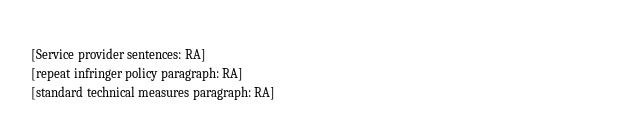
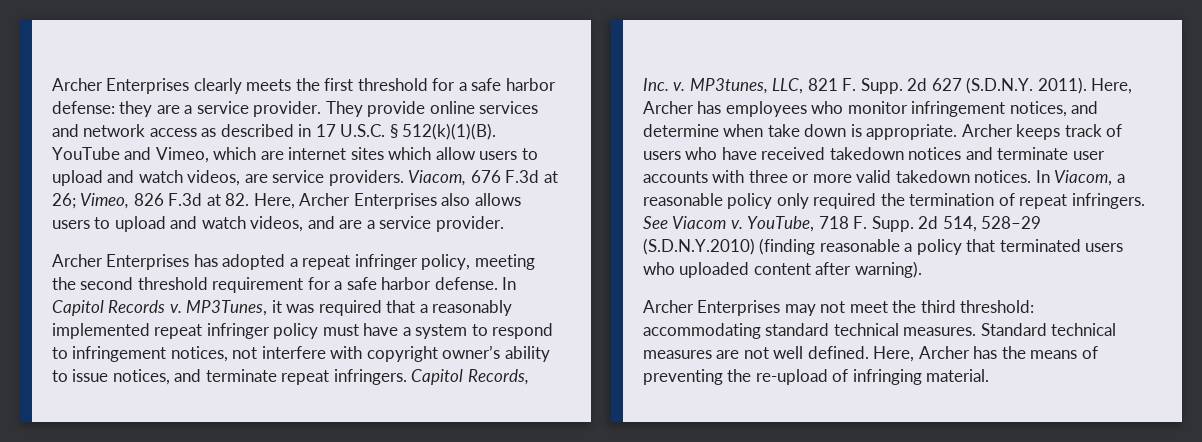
- [Service provider sentences: RA]
- [repeat infringer policy paragraph: RA]
- [standard technical measures paragraph: RA]
+ Archer Enterprises clearly meets the first threshold for a safe harbor defense: they are a service provider. They provide online services and network access as described in 17 U.S.C. § 512(k)(1)(B). YouTube and Vimeo, which are internet sites which allow users to upload and watch videos, are service providers. Viacom, 676 F.3d at 26; Vimeo, 826 F.3d at 82. Here, Archer Enterprises also allows users to upload and watch videos, and are a service provider.
+ Archer Enterprises has adopted a repeat infringer policy, meeting the second threshold requirement for a safe harbor defense. In Capitol Records v. MP3Tunes, it was required that a reasonably implemented repeat infringer policy must have a system to respond to infringement notices, not interfere with copyright owner’s ability to issue notices, and terminate repeat infringers. Capitol Records, Inc. v. MP3tunes, LLC, 821 F. Supp. 2d 627 (S.D.N.Y. 2011). Here, Archer has employees who monitor infringement notices, and determine when take down is appropriate. Archer keeps track of users who have received takedown notices and terminate user accounts with three or more valid takedown notices. In Viacom, a reasonable policy only required the termination of repeat infringers. See Viacom v. YouTube, 718 F. Supp. 2d 514, 528–29 (S.D.N.Y.2010) (finding reasonable a policy that terminated users who uploaded content after warning).
+ Archer Enterprises may not meet the third threshold: accommodating standard technical measures. Standard technical measures are not well defined. Here, Archer has the means of preventing the re-upload of infringing material.

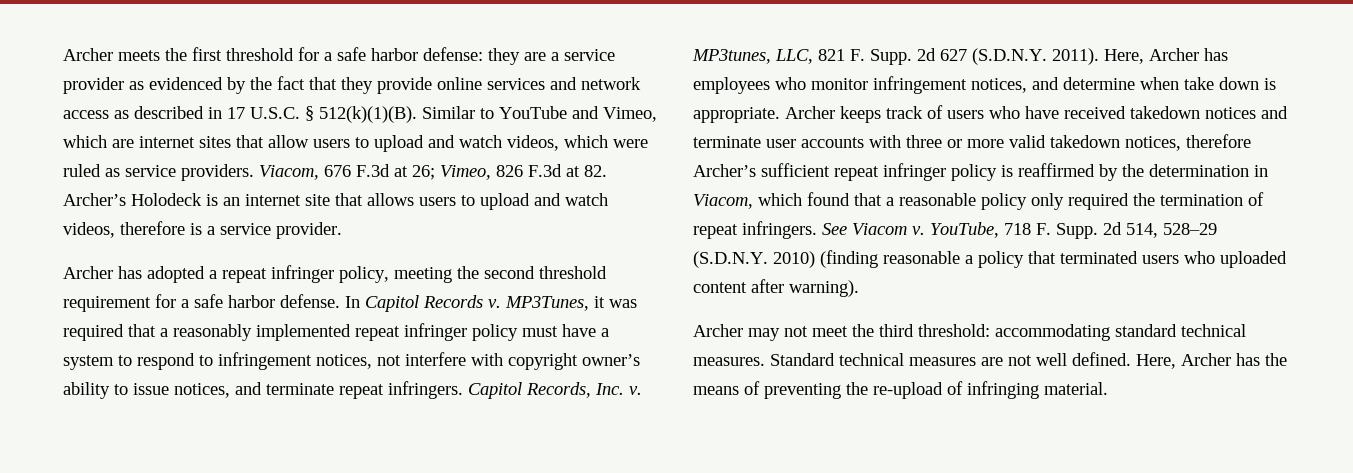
- Archer Enterprises clearly meets the first threshold for a safe harbor defense: they are a service provider. They provide online services and network access as described in 17 U.S.C. § 512(k)(1)(B).
+ Archer meets the first threshold for a safe harbor defense: they are a service provider as evidenced by the fact that they provide online services and network access as described in 17 U.S.C. § 512(k)(1)(B).
- YouTube and Vimeo, which are internet sites which allow users to upload and watch videos, are service providers.
+ Similar to YouTube and Vimeo, which are internet sites that allow users to upload and watch videos, which were ruled as service providers.
- Viacom, 676 F.3d at 26; Vimeo, 826 F.3d at 82. Here, Archer Enterprises also allows users to upload and watch videos, and are a service provider.
+ Viacom, 676 F.3d at 26; Vimeo, 826 F.3d at 82. Archer’s Holodeck is an internet site that allows users to upload and watch videos, therefore is a service provider.
- Archer Enterprises has adopted a repeat infringer policy, meeting the second threshold requirement for a safe harbor defense.
+ Archer has adopted a repeat infringer policy, meeting the second threshold requirement for a safe harbor defense.
- Archer keeps track of users who have received takedown notices and terminate user accounts with three or more valid takedown notices. In Viacom, a reasonable policy only required the termination of repeat infringers.
+ Archer keeps track of users who have received takedown notices and terminate user accounts with three or more valid takedown notices, therefore Archer’s sufficient repeat infringer policy is reaffirmed by the determination in Viacom, which found that a reasonable policy only required the termination of repeat infringers.
- 2d 514, 528–29 (S.D.N.Y.2010) (finding reasonable a policy that terminated users who uploaded content after warning).
+ 2d 514, 528–29 (S.D.N.Y. 2010) (finding reasonable a policy that terminated users who uploaded content after warning).
- Archer Enterprises may not meet the third threshold: accommodating standard technical measures.
+ Archer may not meet the third threshold: accommodating standard technical measures.

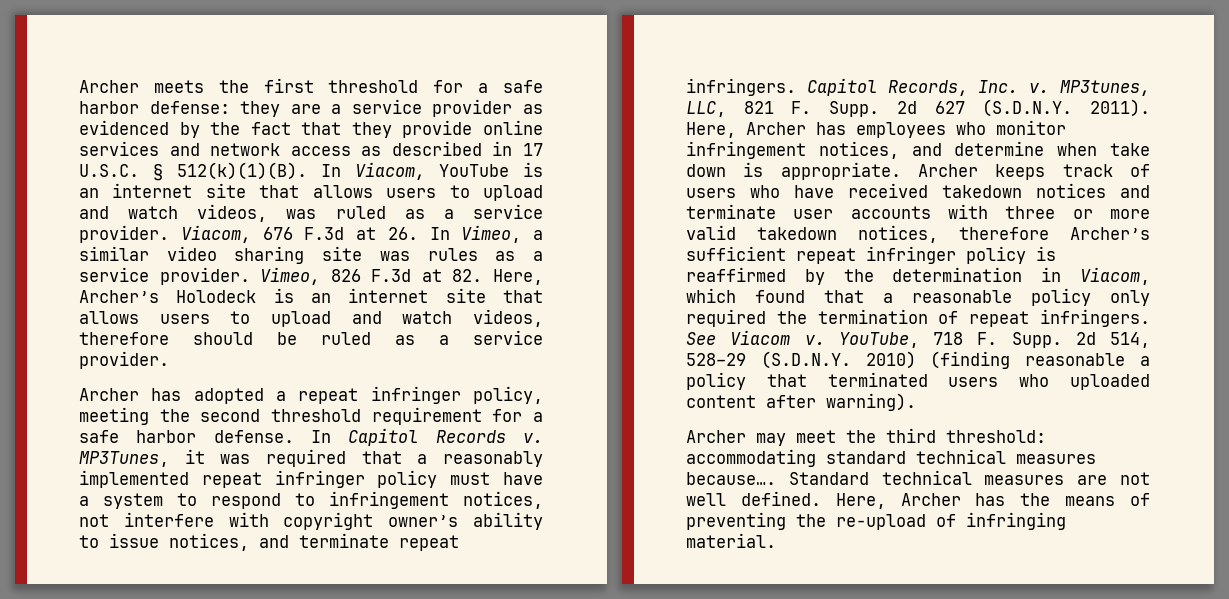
- Similar to YouTube and Vimeo, which are internet sites that allow users to upload and watch videos, which were ruled as service providers. Viacom, 676 F.3d at 26; Vimeo, 826 F.3d at 82. Archer’s Holodeck is an internet site that allows users to upload and watch videos, therefore is a service provider.
+ In Viacom, YouTube is an internet site that allows users to upload and watch videos, was ruled as a service provider. Viacom, 676 F.3d at 26. In Vimeo, a similar video sharing site was rules as a service provider. Vimeo, 826 F.3d at 82. Here, Archer’s Holodeck is an internet site that allows users to upload and watch videos, therefore should be ruled as a service provider.
- Archer may not meet the third threshold: accommodating standard technical measures.
+ Archer may meet the third threshold: accommodating standard technical measures because….

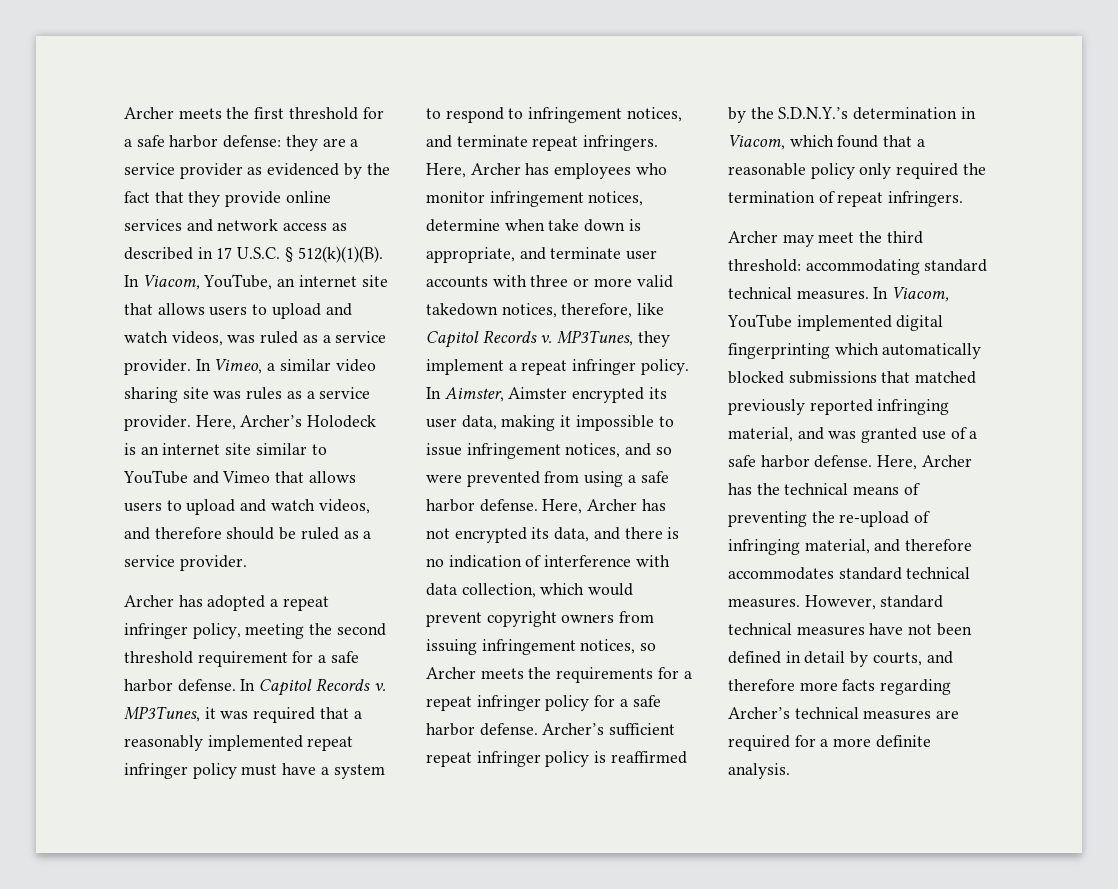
- In Viacom, YouTube is an internet site that allows users to upload and watch videos, was ruled as a service provider.
+ In Viacom, YouTube, an internet site that allows users to upload and watch videos, was ruled as a service provider.
- Viacom, 676 F.3d at 26. In Vimeo, a similar video sharing site was rules as a service provider.
+ In Vimeo, a similar video sharing site was rules as a service provider.
- Vimeo, 826 F.3d at 82. Here, Archer’s Holodeck is an internet site that allows users to upload and watch videos, therefore should be ruled as a service provider.
+ Here, Archer’s Holodeck is an internet site similar to YouTube and Vimeo that allows users to upload and watch videos, and therefore should be ruled as a service provider.
- MP3Tunes, it was required that a reasonably implemented repeat infringer policy must have a system to respond to infringement notices, not interfere with copyright owner’s ability to issue notices, and terminate repeat infringers. Capitol Records, Inc. v. MP3tunes, LLC, 821 F. Supp. 2d 627 (S.D.N.Y. 2011).
+ MP3Tunes, it was required that a reasonably implemented repeat infringer policy must have a system to respond to infringement notices, and terminate repeat infringers.
- Here, Archer has employees who monitor infringement notices, and determine when take down is appropriate. Archer keeps track of users who have received takedown notices and terminate user accounts with three or more valid takedown notices, therefore Archer’s sufficient repeat infringer policy is reaffirmed by the determination in Viacom, which found that a reasonable policy only required the termination of repeat infringers. See Viacom v. YouTube, 718 F. Supp. 2d 514, 528–29 (S.D.N.Y. 2010) (finding reasonable a policy that terminated users who uploaded content after warning).
+ Here, Archer has employees who monitor infringement notices, determine when take down is appropriate, and terminate user accounts with three or more valid takedown notices, therefore, like Capitol Records v. MP3Tunes, they implement a repeat infringer policy. In Aimster, Aimster encrypted its user data, making it impossible to issue infringement notices, and so were prevented from using a safe harbor defense. Here, Archer has not encrypted its data, and there is no indication of interference with data collection, which would prevent copyright owners from issuing infringement notices, so Archer meets the requirements for a repeat infringer policy for a safe harbor defense. Archer’s sufficient repeat infringer policy is reaffirmed by the S.D.N.Y.’s determination in Viacom, which found that a reasonable policy only required the termination of repeat infringers.
- Archer may meet the third threshold: accommodating standard technical measures because…. Standard technical measures are not well defined.
+ Archer may meet the third threshold: accommodating standard technical measures. In Viacom, YouTube implemented digital fingerprinting which automatically blocked submissions that matched previously reported infringing material, and was granted use of a safe harbor defense.
- Here, Archer has the means of preventing the re-upload of infringing material.
+ Here, Archer has the technical means of preventing the re-upload of infringing material, and therefore accommodates standard technical measures. However, standard technical measures have not been defined in detail by courts, and therefore more facts regarding Archer’s technical measures are required for a more definite analysis.

